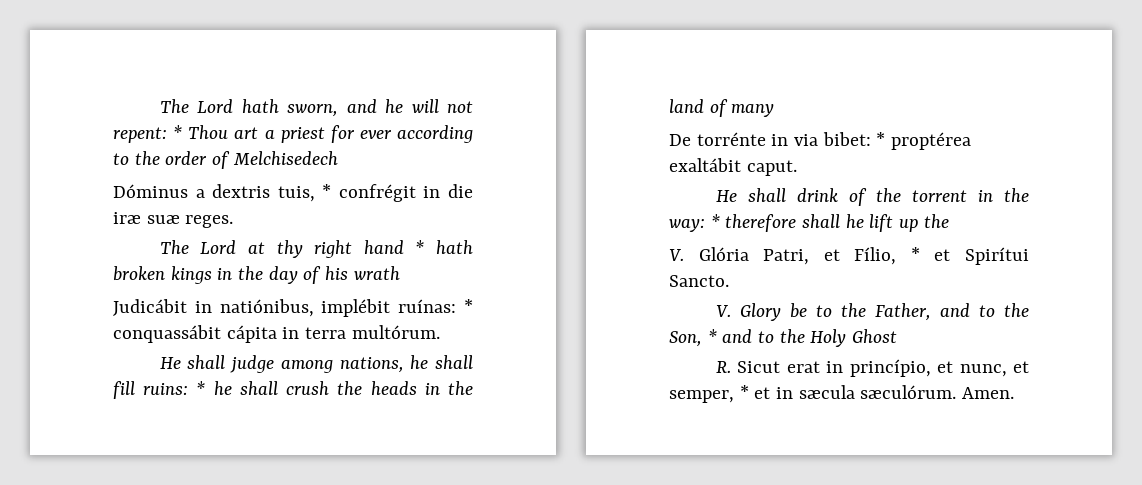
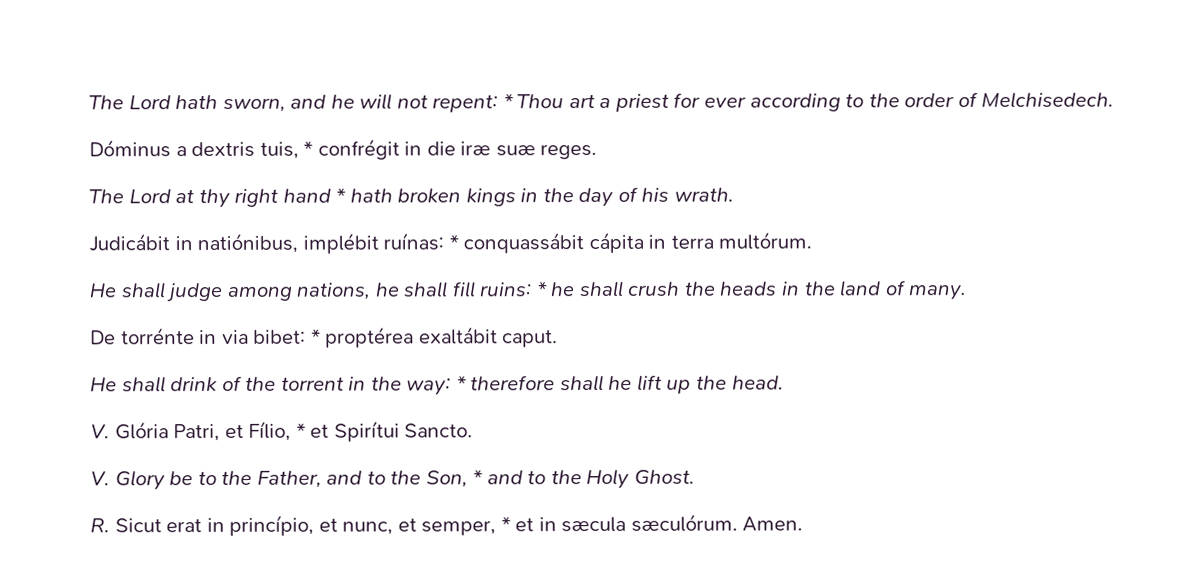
- The Lord hath sworn, and he will not repent: * Thou art a priest for ever according to the order of Melchisedech
+ The Lord hath sworn, and he will not repent: * Thou art a priest for ever according to the order of Melchisedech.
- The Lord at thy right hand * hath broken kings in the day of his wrath
+ The Lord at thy right hand * hath broken kings in the day of his wrath.
- He shall judge among nations, he shall fill ruins: * he shall crush the heads in the land of many
+ He shall judge among nations, he shall fill ruins: * he shall crush the heads in the land of many.
- He shall drink of the torrent in the way: * therefore shall he lift up the
+ He shall drink of the torrent in the way: * therefore shall he lift up the head.
- V. Glory be to the Father, and to the Son, * and to the Holy Ghost
+ V. Glory be to the Father, and to the Son, * and to the Holy Ghost.

